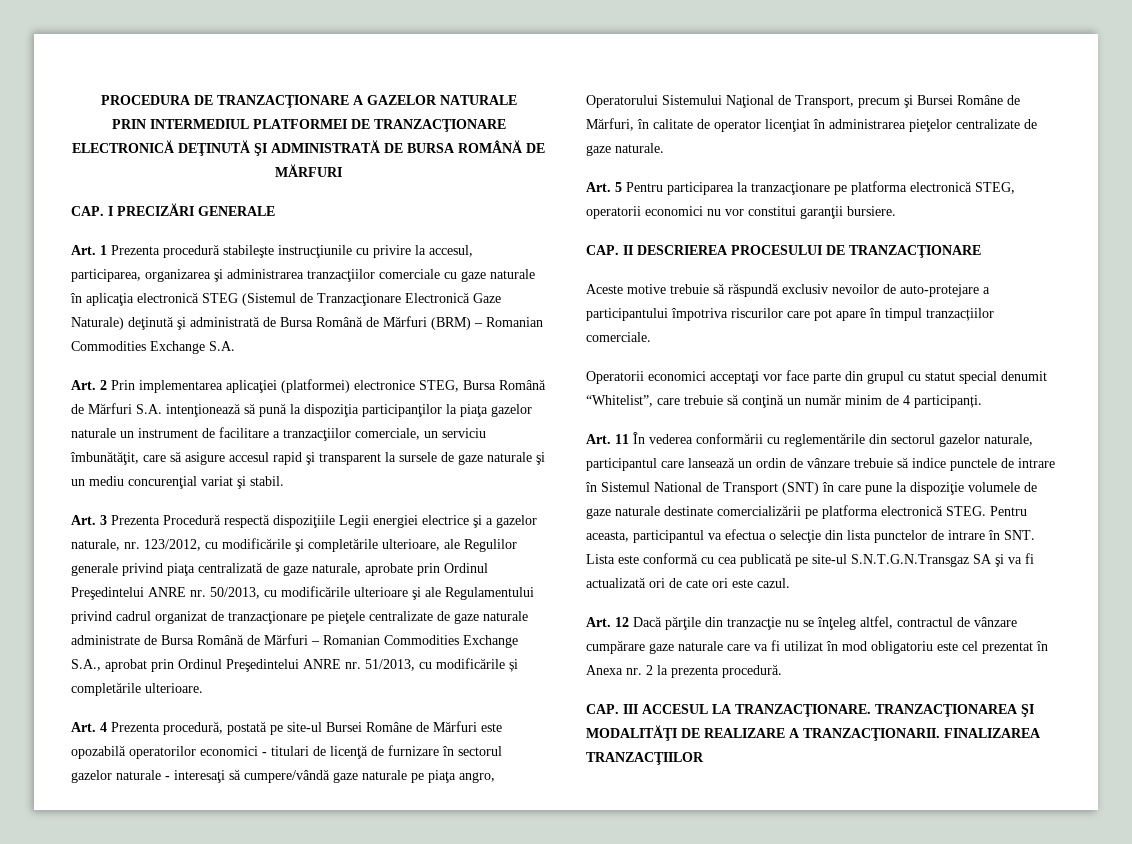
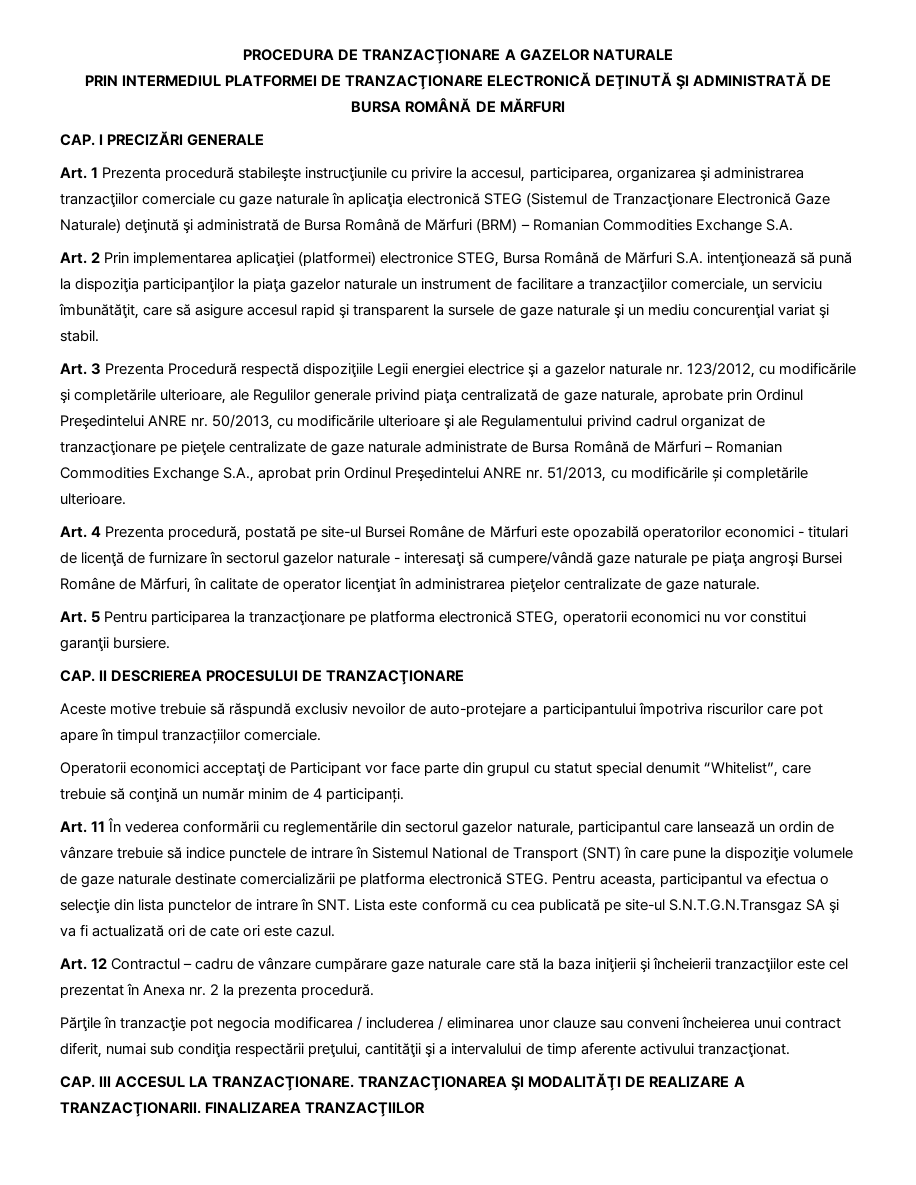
- Art. 3 Prezenta Procedură respectă dispoziţiile Legii energiei electrice şi a gazelor naturale, nr. 123/2012, cu modificările şi completările ulterioare, ale Regulilor generale privind piaţa centralizată de gaze naturale, aprobate prin Ordinul Preşedintelui ANRE nr. 50/2013, cu modificările ulterioare şi ale Regulamentului privind cadrul organizat de tranzacţionare pe pieţele centralizate de gaze naturale administrate de Bursa Română de Mărfuri – Romanian Commodities Exchange S.A., aprobat prin Ordinul Preşedintelui ANRE nr. 51/2013, cu modificările și completările ulterioare.
+ Art. 3 Prezenta Procedură respectă dispoziţiile Legii energiei electrice şi a gazelor naturale nr. 123/2012, cu modificările şi completările ulterioare, ale Regulilor generale privind piaţa centralizată de gaze naturale, aprobate prin Ordinul Preşedintelui ANRE nr. 50/2013, cu modificările ulterioare şi ale Regulamentului privind cadrul organizat de tranzacţionare pe pieţele centralizate de gaze naturale administrate de Bursa Română de Mărfuri – Romanian Commodities Exchange S.A., aprobat prin Ordinul Preşedintelui ANRE nr. 51/2013, cu modificările și completările ulterioare.
- Art. 4 Prezenta procedură, postată pe site-ul Bursei Române de Mărfuri este opozabilă operatorilor economici - titulari de licenţă de furnizare în sectorul gazelor naturale - interesaţi să cumpere/vândă gaze naturale pe piaţa angro, Operatorului Sistemului Naţional de Transport, precum şi Bursei Române de Mărfuri, în calitate de operator licenţiat în administrarea pieţelor centralizate de gaze naturale.
+ Art. 4 Prezenta procedură, postată pe site-ul Bursei Române de Mărfuri este opozabilă operatorilor economici - titulari de licenţă de furnizare în sectorul gazelor naturale - interesaţi să cumpere/vândă gaze naturale pe piaţa angroşi Bursei Române de Mărfuri, în calitate de operator licenţiat în administrarea pieţelor centralizate de gaze naturale.
- Operatorii economici acceptaţi vor face parte din grupul cu statut special denumit “Whitelist”, care trebuie să conţină un număr minim de 4 participanți.
+ Operatorii economici acceptaţi de Participant vor face parte din grupul cu statut special denumit “Whitelist”, care trebuie să conţină un număr minim de 4 participanți.
- Art. 12 Dacă părţile din tranzacţie nu se înţeleg altfel, contractul de vânzare cumpărare gaze naturale care va fi utilizat în mod obligatoriu este cel prezentat în Anexa nr. 2 la prezenta procedură.
+ Art. 12 Contractul – cadru de vânzare cumpărare gaze naturale care stă la baza iniţierii şi încheierii tranzacţiilor este cel prezentat în Anexa nr. 2 la prezenta procedură.
+ Părţile în tranzacţie pot negocia modificarea / includerea / eliminarea unor clauze sau conveni încheierea unui contract diferit, numai sub condiţia respectării preţului, cantităţii şi a intervalului de timp aferente activului tranzacţionat.

